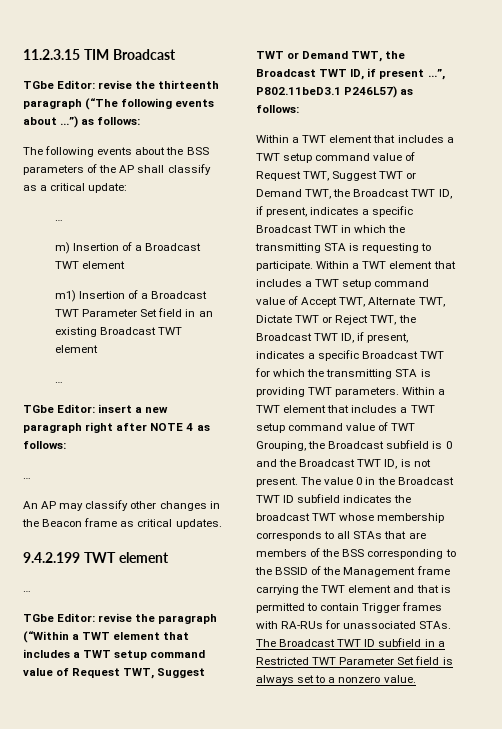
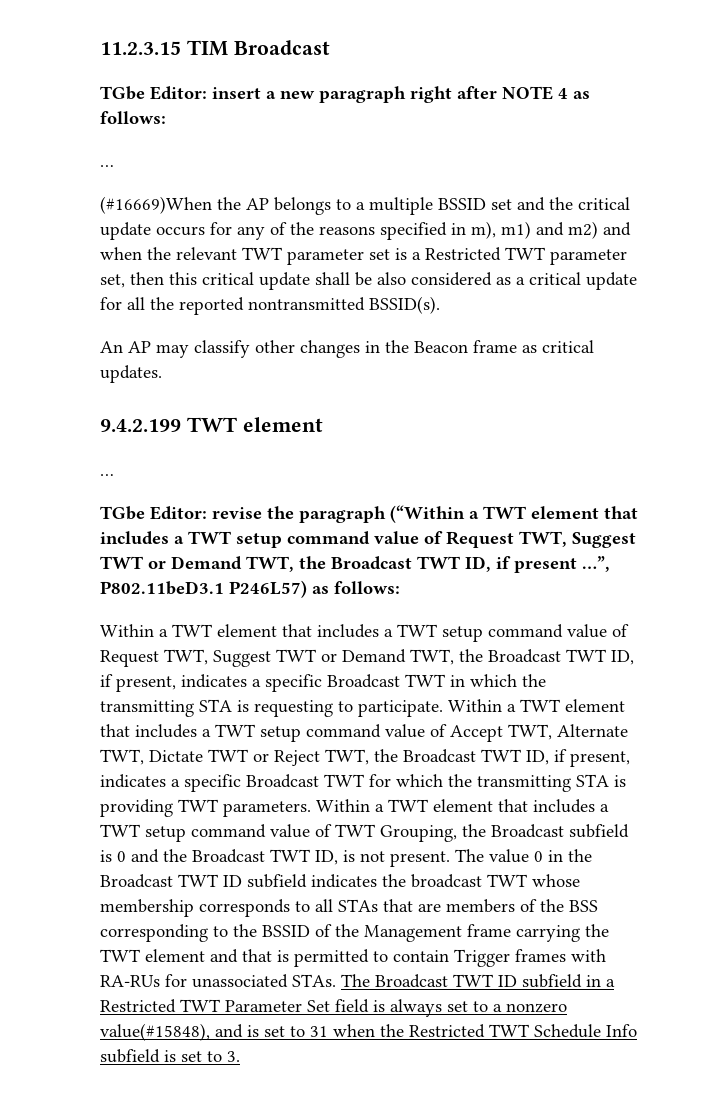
- TGbe Editor: revise the thirteenth paragraph (“The following events about …”) as follows:
- The following events about the BSS parameters of the AP shall classify as a critical update:
- …
- m) Insertion of a Broadcast TWT element
- m1) Insertion of a Broadcast TWT Parameter Set field in an existing Broadcast TWT element
- …
+ (#16669)When the AP belongs to a multiple BSSID set and the critical update occurs for any of the reasons specified in m), m1) and m2) and when the relevant TWT parameter set is a Restricted TWT parameter set, then this critical update shall be also considered as a critical update for all the reported nontransmitted BSSID(s).
- The Broadcast TWT ID subfield in a Restricted TWT Parameter Set field is always set to a nonzero value.
+ The Broadcast TWT ID subfield in a Restricted TWT Parameter Set field is always set to a nonzero value(#15848), and is set to 31 when the Restricted TWT Schedule Info subfield is set to 3.

